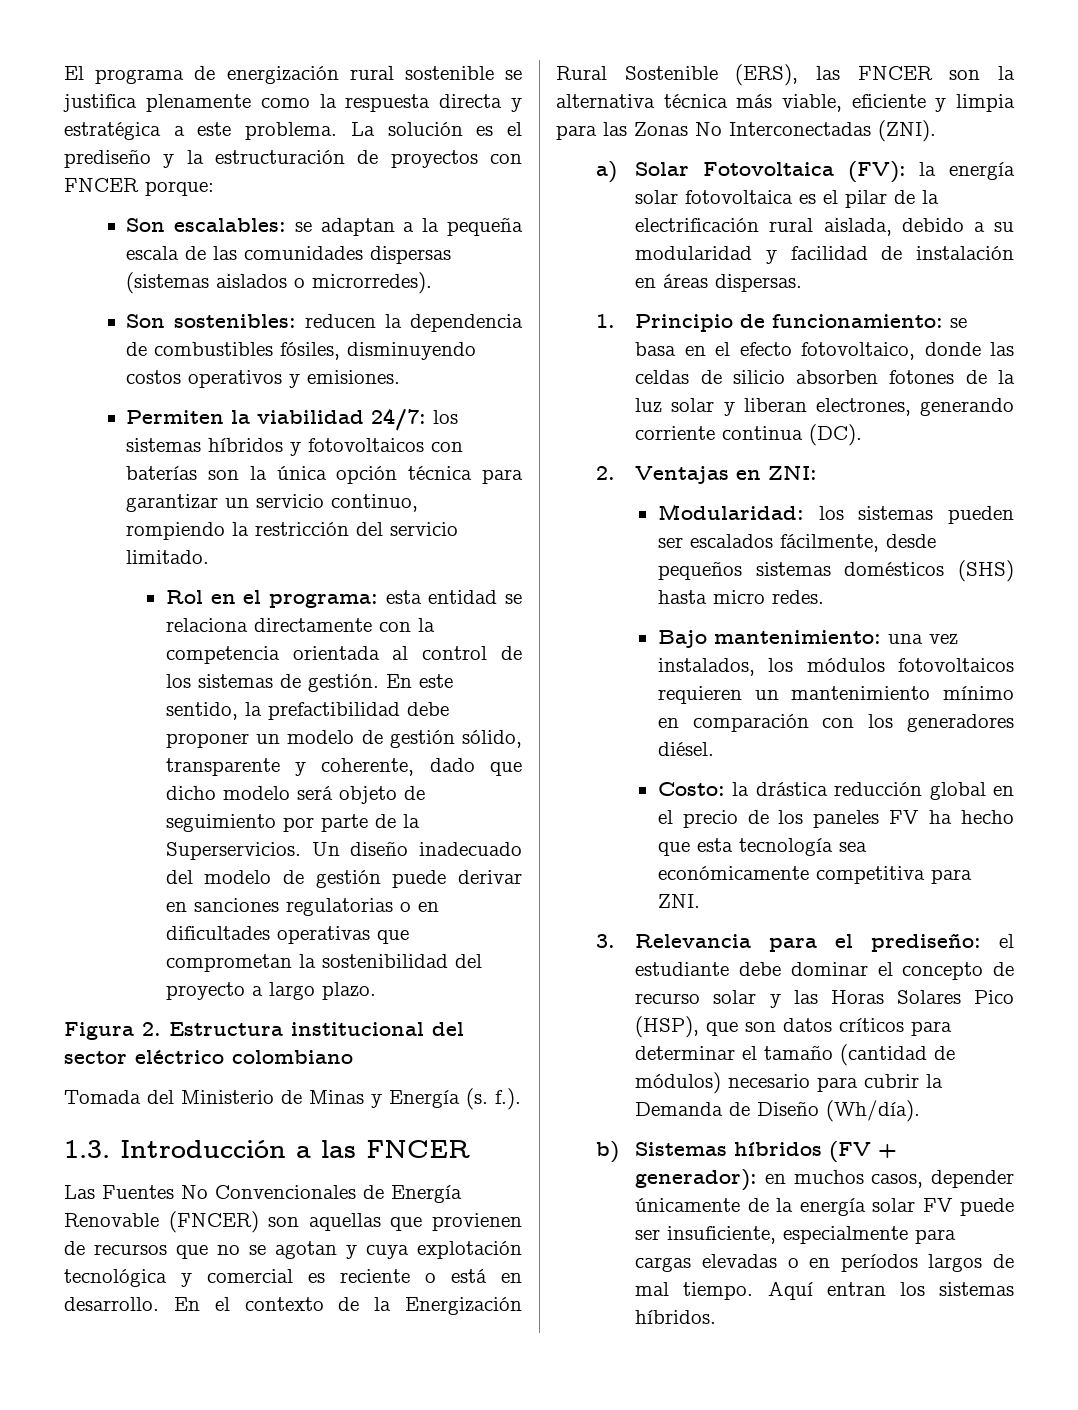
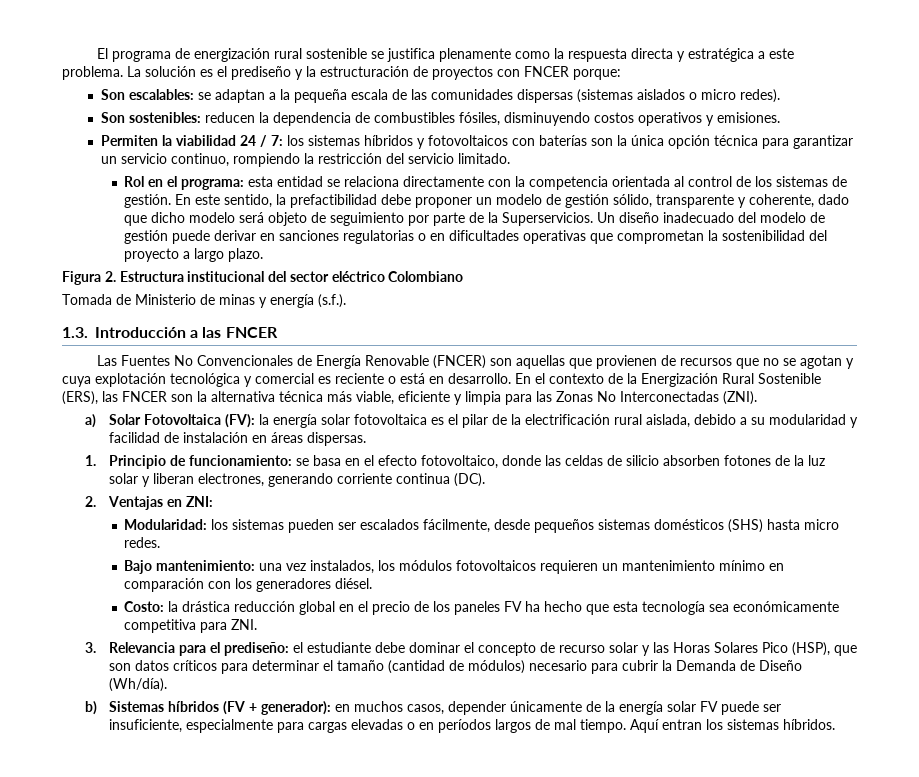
- Son escalables: se adaptan a la pequeña escala de las comunidades dispersas (sistemas aislados o microrredes).
+ Son escalables: se adaptan a la pequeña escala de las comunidades dispersas (sistemas aislados o micro redes).
- Permiten la viabilidad 24/7: los sistemas híbridos y fotovoltaicos con baterías son la única opción técnica para garantizar un servicio continuo, rompiendo la restricción del servicio limitado.
+ Permiten la viabilidad 24 / 7: los sistemas híbridos y fotovoltaicos con baterías son la única opción técnica para garantizar un servicio continuo, rompiendo la restricción del servicio limitado.
- Figura 2. Estructura institucional del sector eléctrico colombiano
+ Figura 2. Estructura institucional del sector eléctrico Colombiano
- Tomada del Ministerio de Minas y Energía (s. f.).
+ Tomada de Ministerio de minas y energía (s.f.).

